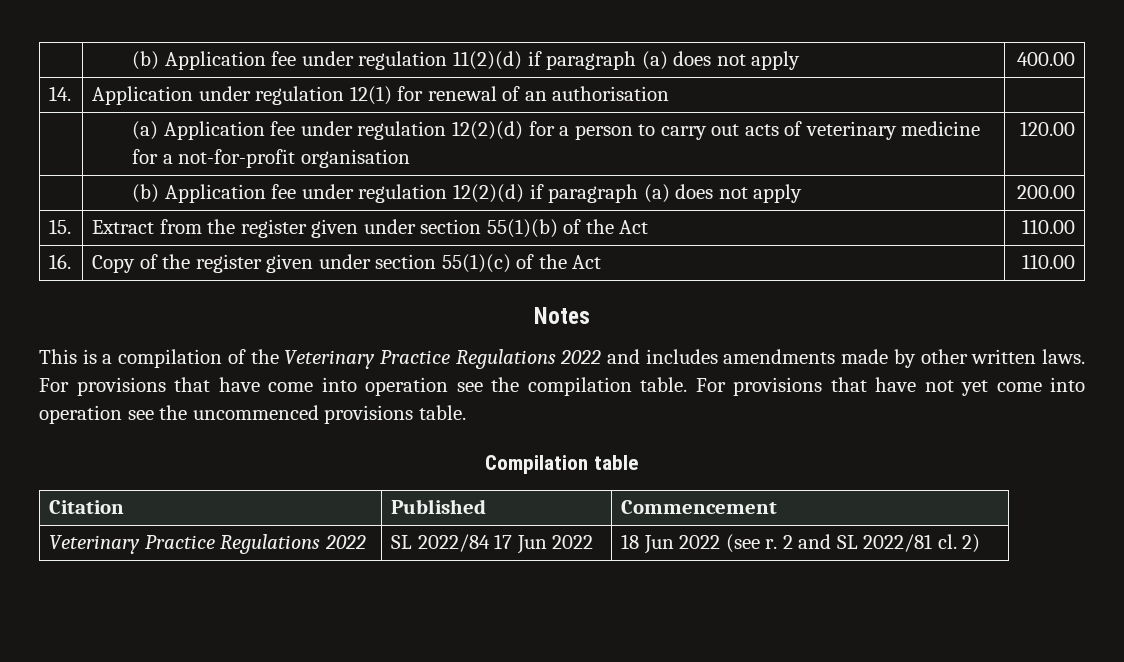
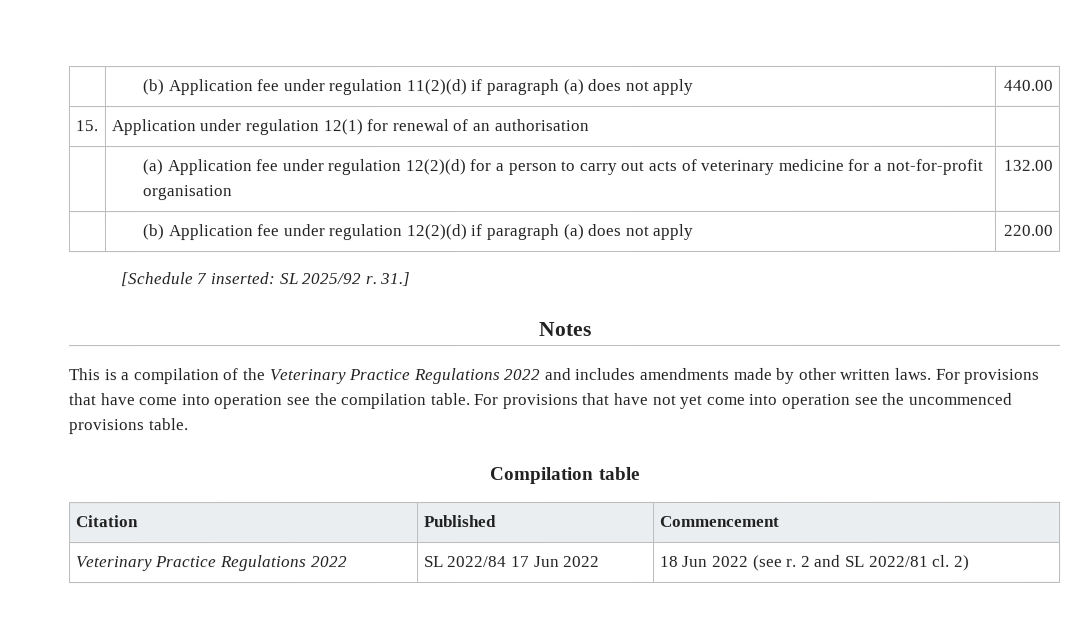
- | (b) Application fee under regulation 11(2)(d) if paragraph (a) does not apply | 400.00
- 14. | Application under regulation 12(1) for renewal of an authorisation |
+ | (b) Application fee under regulation 11(2)(d) if paragraph (a) does not apply | 440.00
+ 15. | Application under regulation 12(1) for renewal of an authorisation |
- | (a) Application fee under regulation 12(2)(d) for a person to carry out acts of veterinary medicine for a not-for-profit organisation | 120.00
+ | (a) Application fee under regulation 12(2)(d) for a person to carry out acts of veterinary medicine for a not-for-profit organisation | 132.00
- | (b) Application fee under regulation 12(2)(d) if paragraph (a) does not apply | 200.00
- 15. | Extract from the register given under section 55(1)(b) of the Act | 110.00
- 16. | Copy of the register given under section 55(1)(c) of the Act | 110.00
+ | (b) Application fee under regulation 12(2)(d) if paragraph (a) does not apply | 220.00
+ [Schedule 7 inserted: SL 2025/92 r. 31.]

